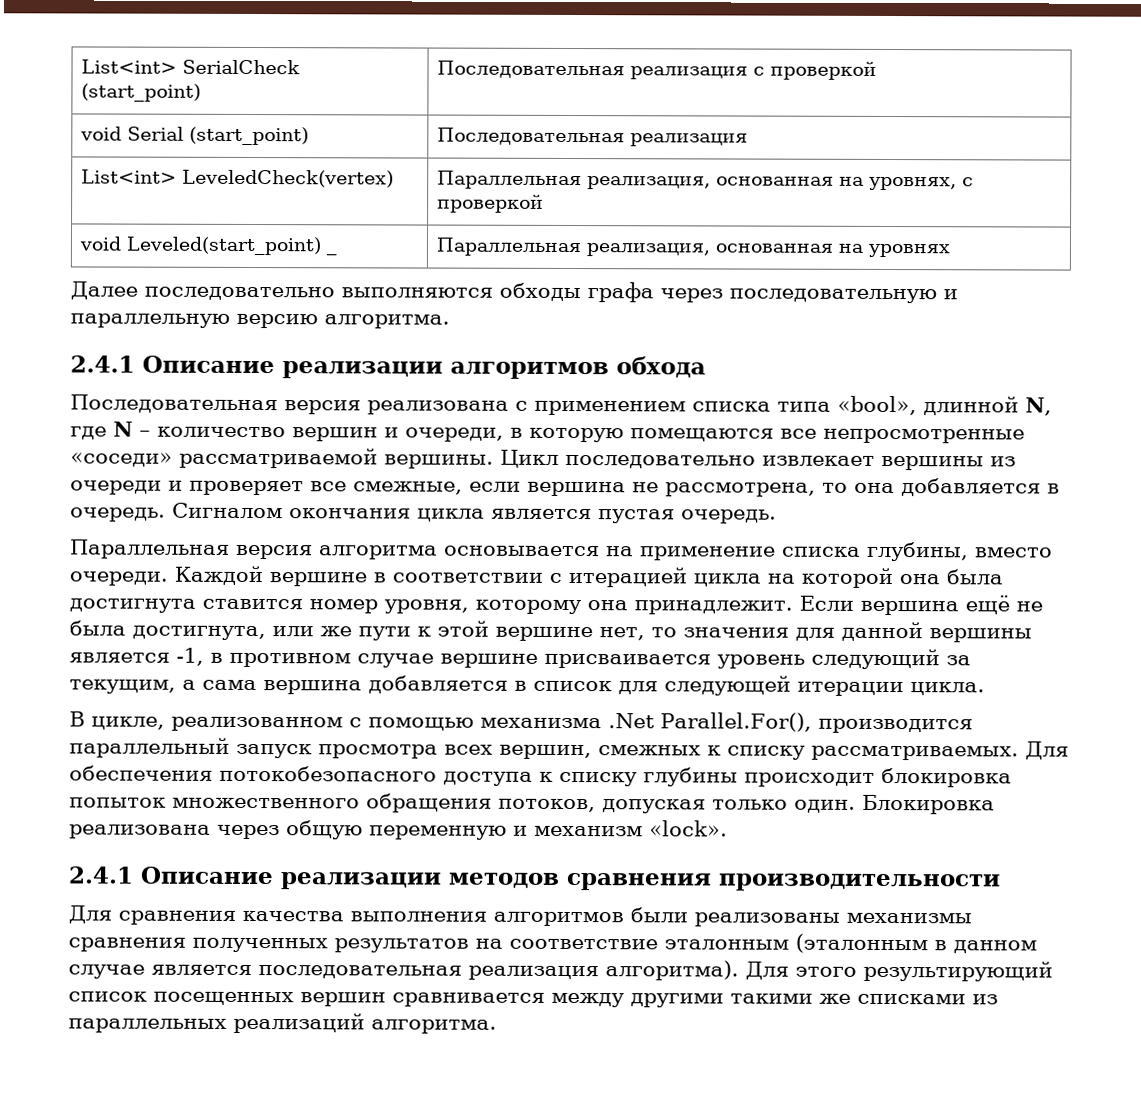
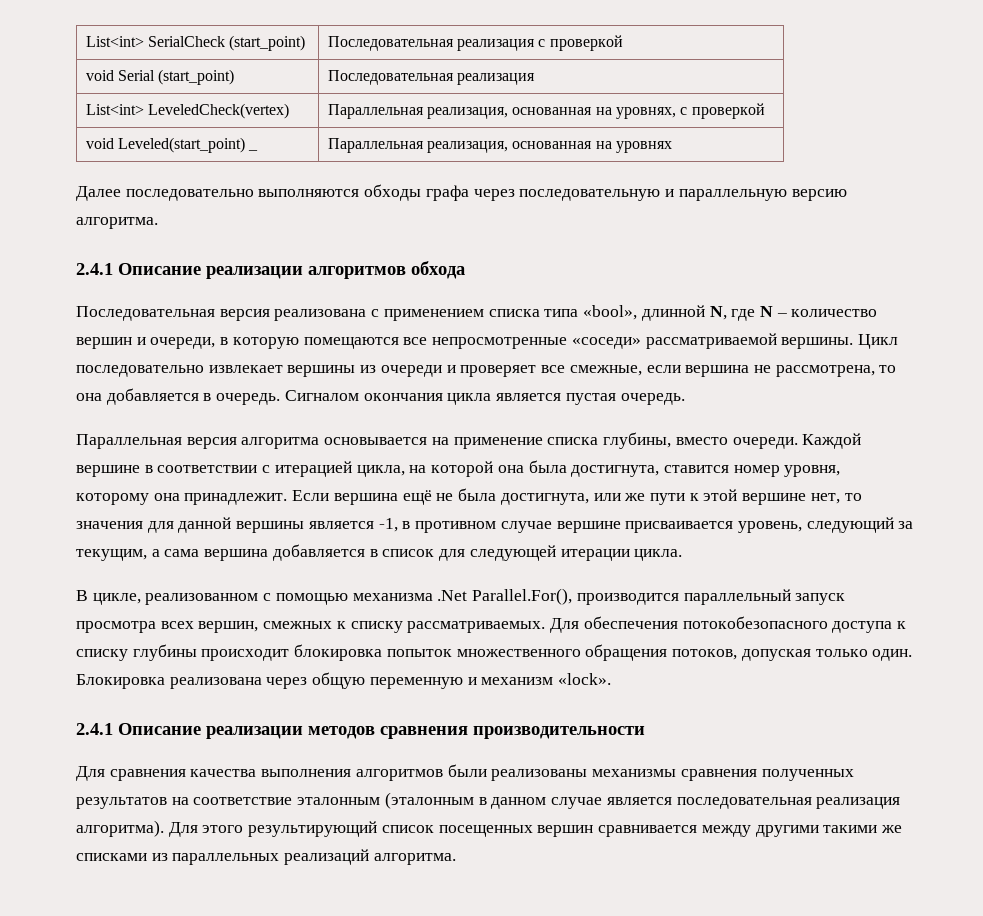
- Каждой вершине в соответствии с итерацией цикла на которой она была достигнута ставится номер уровня, которому она принадлежит.
+ Каждой вершине в соответствии с итерацией цикла, на которой она была достигнута, ставится номер уровня, которому она принадлежит.
- Если вершина ещё не была достигнута, или же пути к этой вершине нет, то значения для данной вершины является -1, в противном случае вершине присваивается уровень следующий за текущим, а сама вершина добавляется в список для следующей итерации цикла.
+ Если вершина ещё не была достигнута, или же пути к этой вершине нет, то значения для данной вершины является -1, в противном случае вершине присваивается уровень, следующий за текущим, а сама вершина добавляется в список для следующей итерации цикла.

